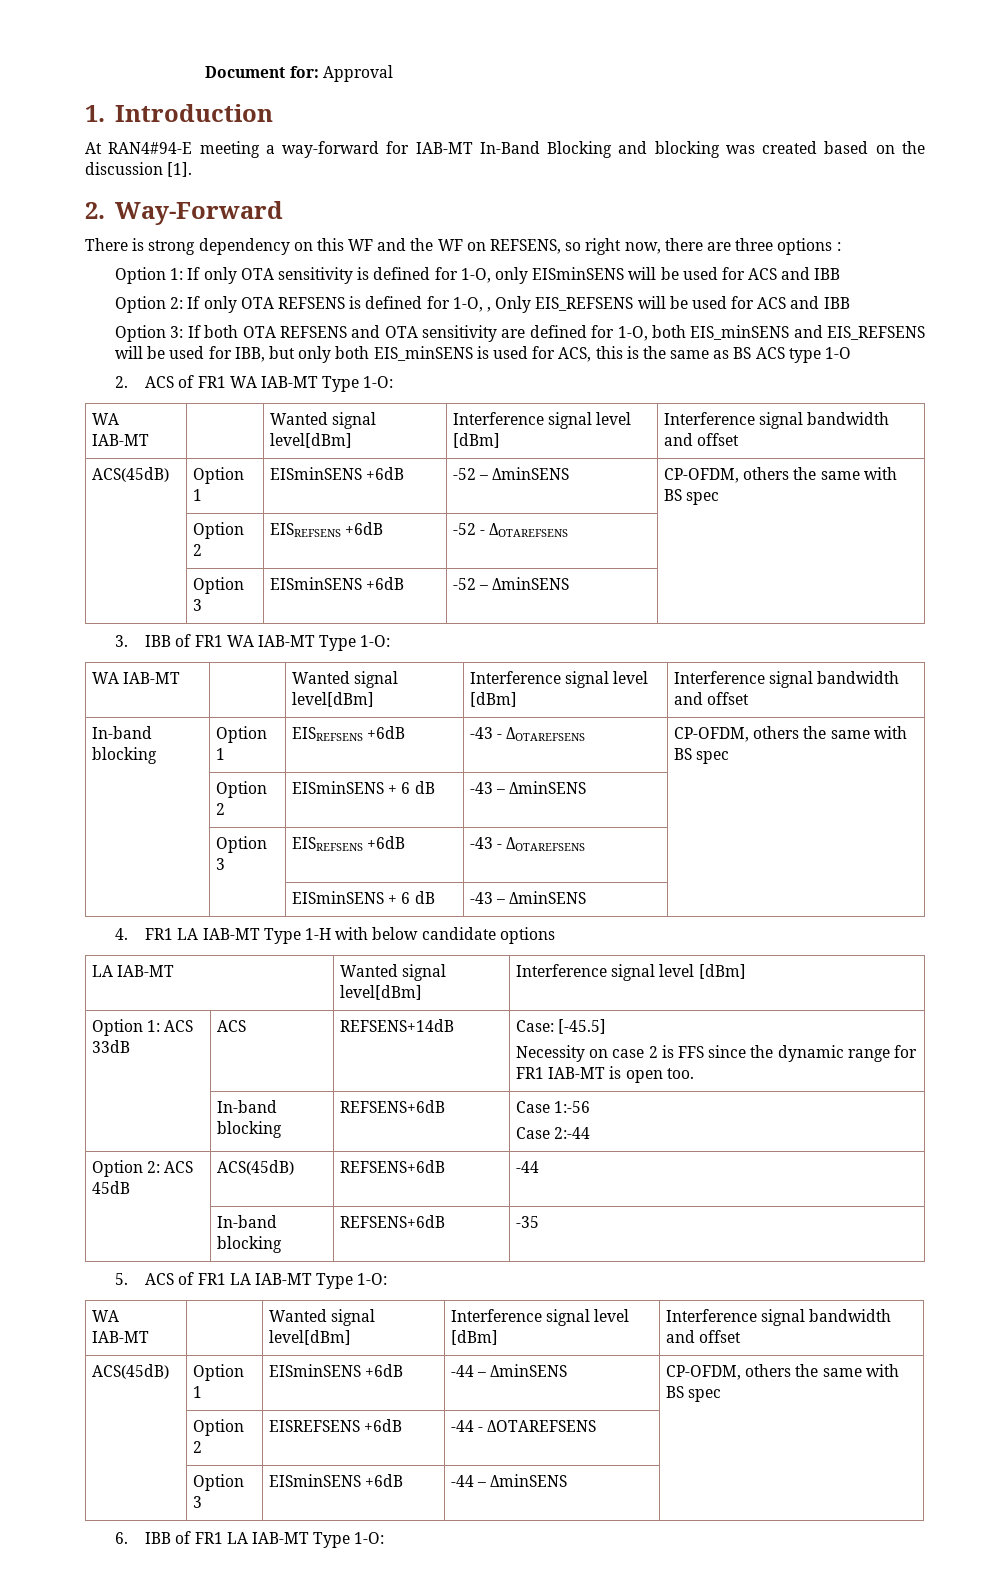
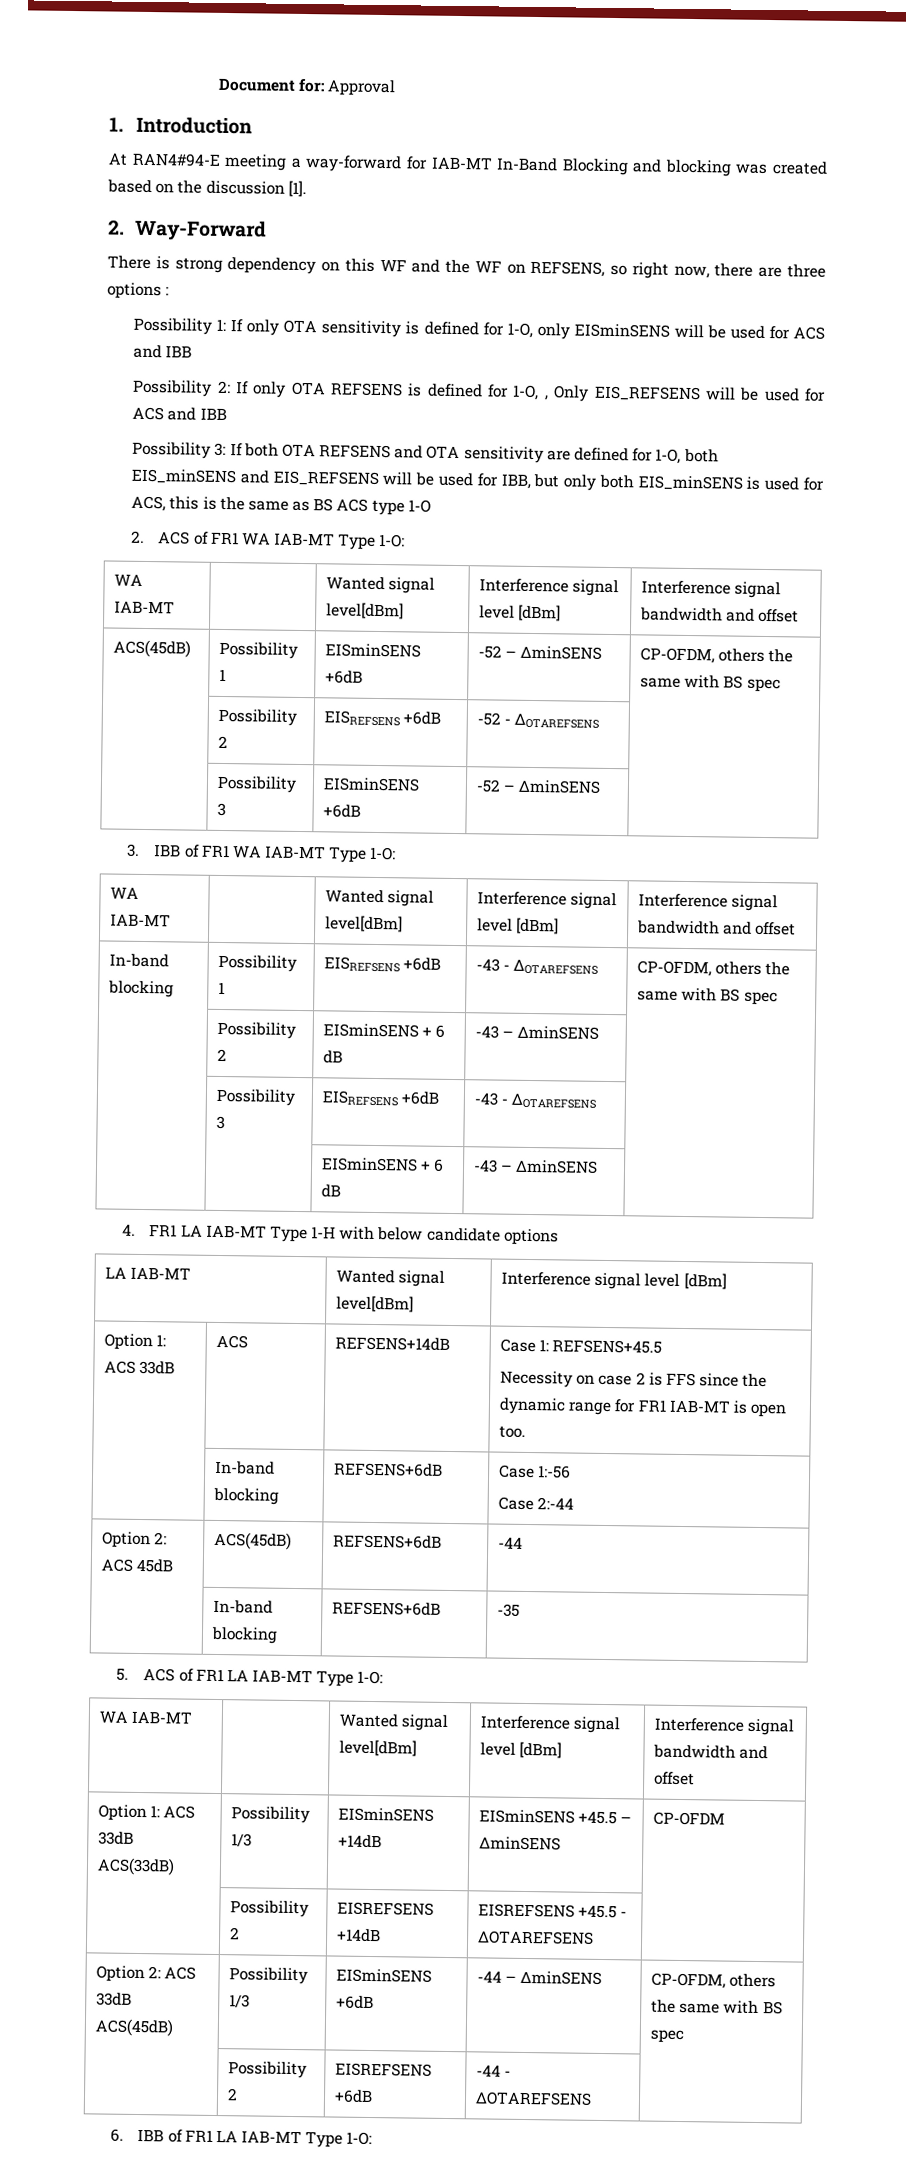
- Option 1: If only OTA sensitivity is defined for 1-O, only EISminSENS will be used for ACS and IBB
+ Possibility 1: If only OTA sensitivity is defined for 1-O, only EISminSENS will be used for ACS and IBB
- Option 2: If only OTA REFSENS is defined for 1-O, , Only EIS_REFSENS will be used for ACS and IBB
+ Possibility 2: If only OTA REFSENS is defined for 1-O, , Only EIS_REFSENS will be used for ACS and IBB
- Option 3: If both OTA REFSENS and OTA sensitivity are defined for 1-O, both EIS_minSENS and EIS_REFSENS will be used for IBB, but only both EIS_minSENS is used for ACS, this is the same as BS ACS type 1-O
+ Possibility 3: If both OTA REFSENS and OTA sensitivity are defined for 1-O, both EIS_minSENS and EIS_REFSENS will be used for IBB, but only both EIS_minSENS is used for ACS, this is the same as BS ACS type 1-O
- ACS(45dB) | Option 1 | EISminSENS +6dB | -52 – ΔminSENS | CP-OFDM, others the same with BS spec
+ ACS(45dB) | Possibility 1 | EISminSENS +6dB | -52 – ΔminSENS | CP-OFDM, others the same with BS spec
- | Option 2 | EISREFSENS +6dB | -52 - ΔOTAREFSENS |
+ | Possibility 2 | EISREFSENS +6dB | -52 - ΔOTAREFSENS |
- | Option 3 | EISminSENS +6dB | -52 – ΔminSENS |
+ | Possibility 3 | EISminSENS +6dB | -52 – ΔminSENS |
- In-band blocking | Option 1 | EISREFSENS +6dB | -43 - ΔOTAREFSENS | CP-OFDM, others the same with BS spec
+ In-band blocking | Possibility 1 | EISREFSENS +6dB | -43 - ΔOTAREFSENS | CP-OFDM, others the same with BS spec
- | Option 2 | EISminSENS + 6 dB | -43 – ΔminSENS |
+ | Possibility 2 | EISminSENS + 6 dB | -43 – ΔminSENS |
- | Option 3 | EISREFSENS +6dB | -43 - ΔOTAREFSENS |
+ | Possibility 3 | EISREFSENS +6dB | -43 - ΔOTAREFSENS |
- Option 1: ACS 33dB | ACS | REFSENS+14dB | Case: [-45.5]
+ Option 1: ACS 33dB | ACS | REFSENS+14dB | Case 1: REFSENS+45.5
- ACS(45dB) | Option 1 | EISminSENS +6dB | -44 – ΔminSENS | CP-OFDM, others the same with BS spec
+ Option 1: ACS 33dB ACS(33dB) | Possibility 1/3 | EISminSENS +14dB | EISminSENS +45.5 – ΔminSENS | CP-OFDM
+ | Possibility 2 | EISREFSENS +14dB | EISREFSENS +45.5 - ΔOTAREFSENS |
+ Option 2: ACS 33dB ACS(45dB) | Possibility 1/3 | EISminSENS +6dB | -44 – ΔminSENS | CP-OFDM, others the same with BS spec
- | Option 2 | EISREFSENS +6dB | -44 - ΔOTAREFSENS |
+ | Possibility 2 | EISREFSENS +6dB | -44 - ΔOTAREFSENS |
- | Option 3 | EISminSENS +6dB | -44 – ΔminSENS |

